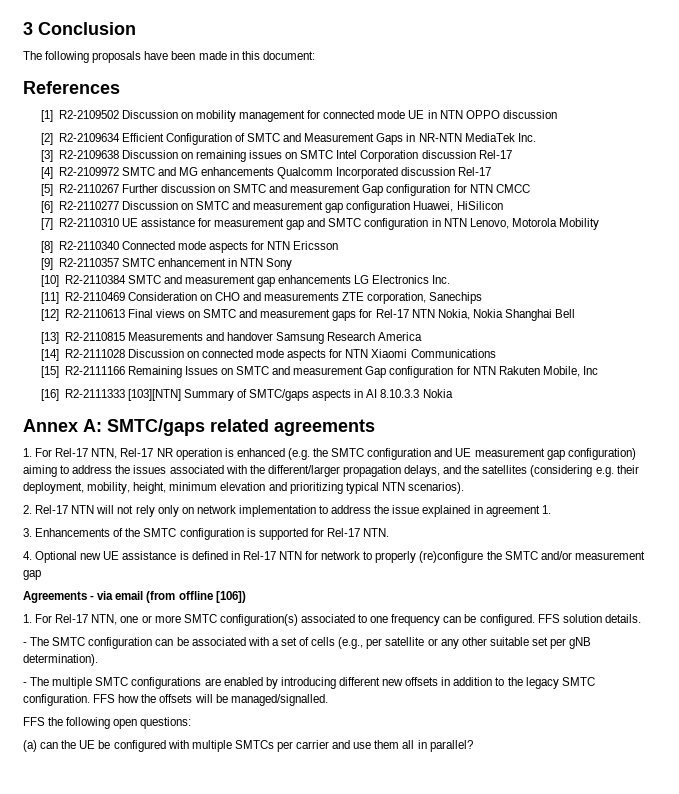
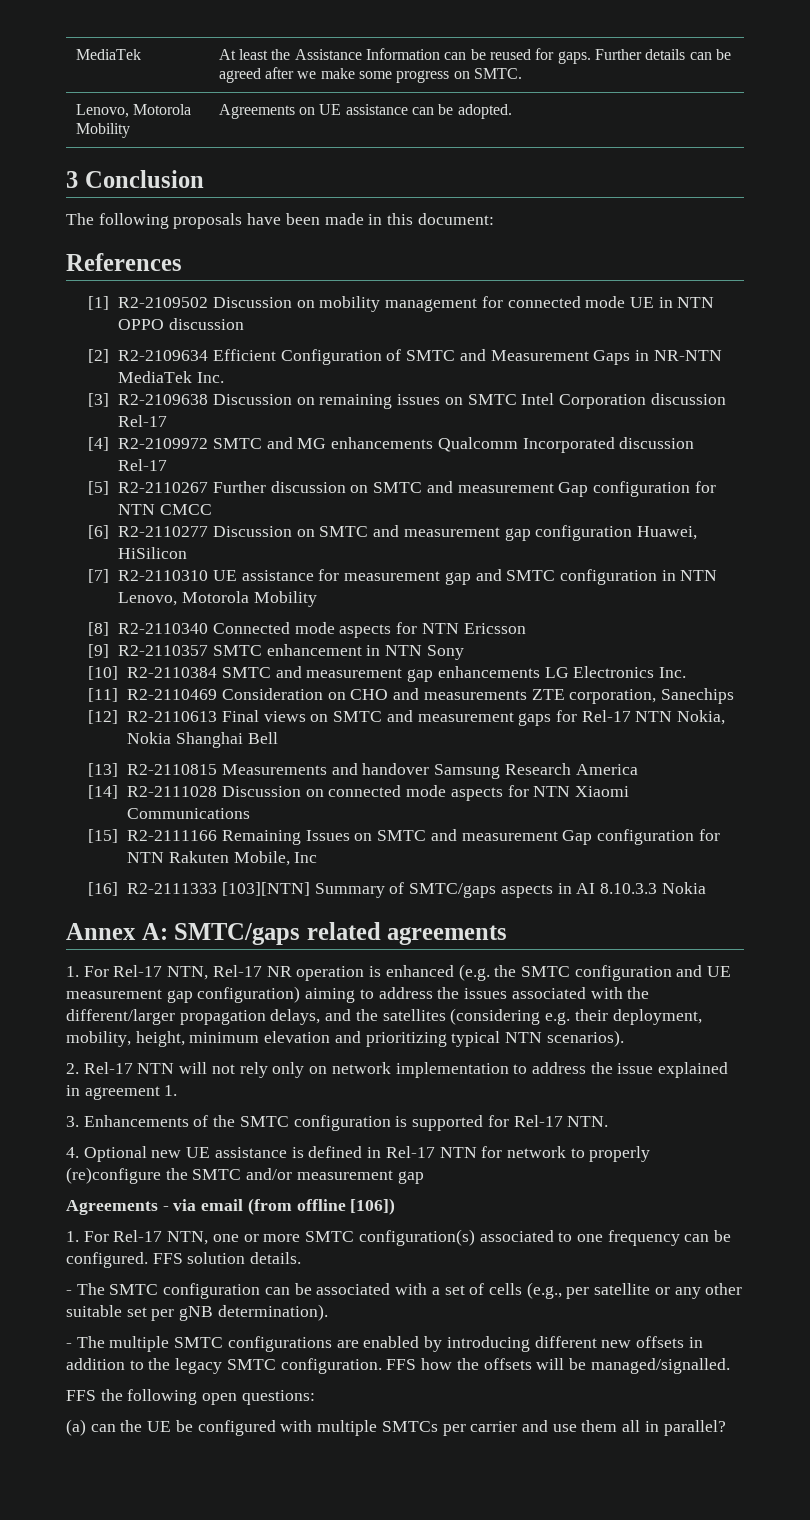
+ MediaTek | At least the Assistance Information can be reused for gaps. Further details can be agreed after we make some progress on SMTC.
+ Lenovo, Motorola Mobility | Agreements on UE assistance can be adopted.

